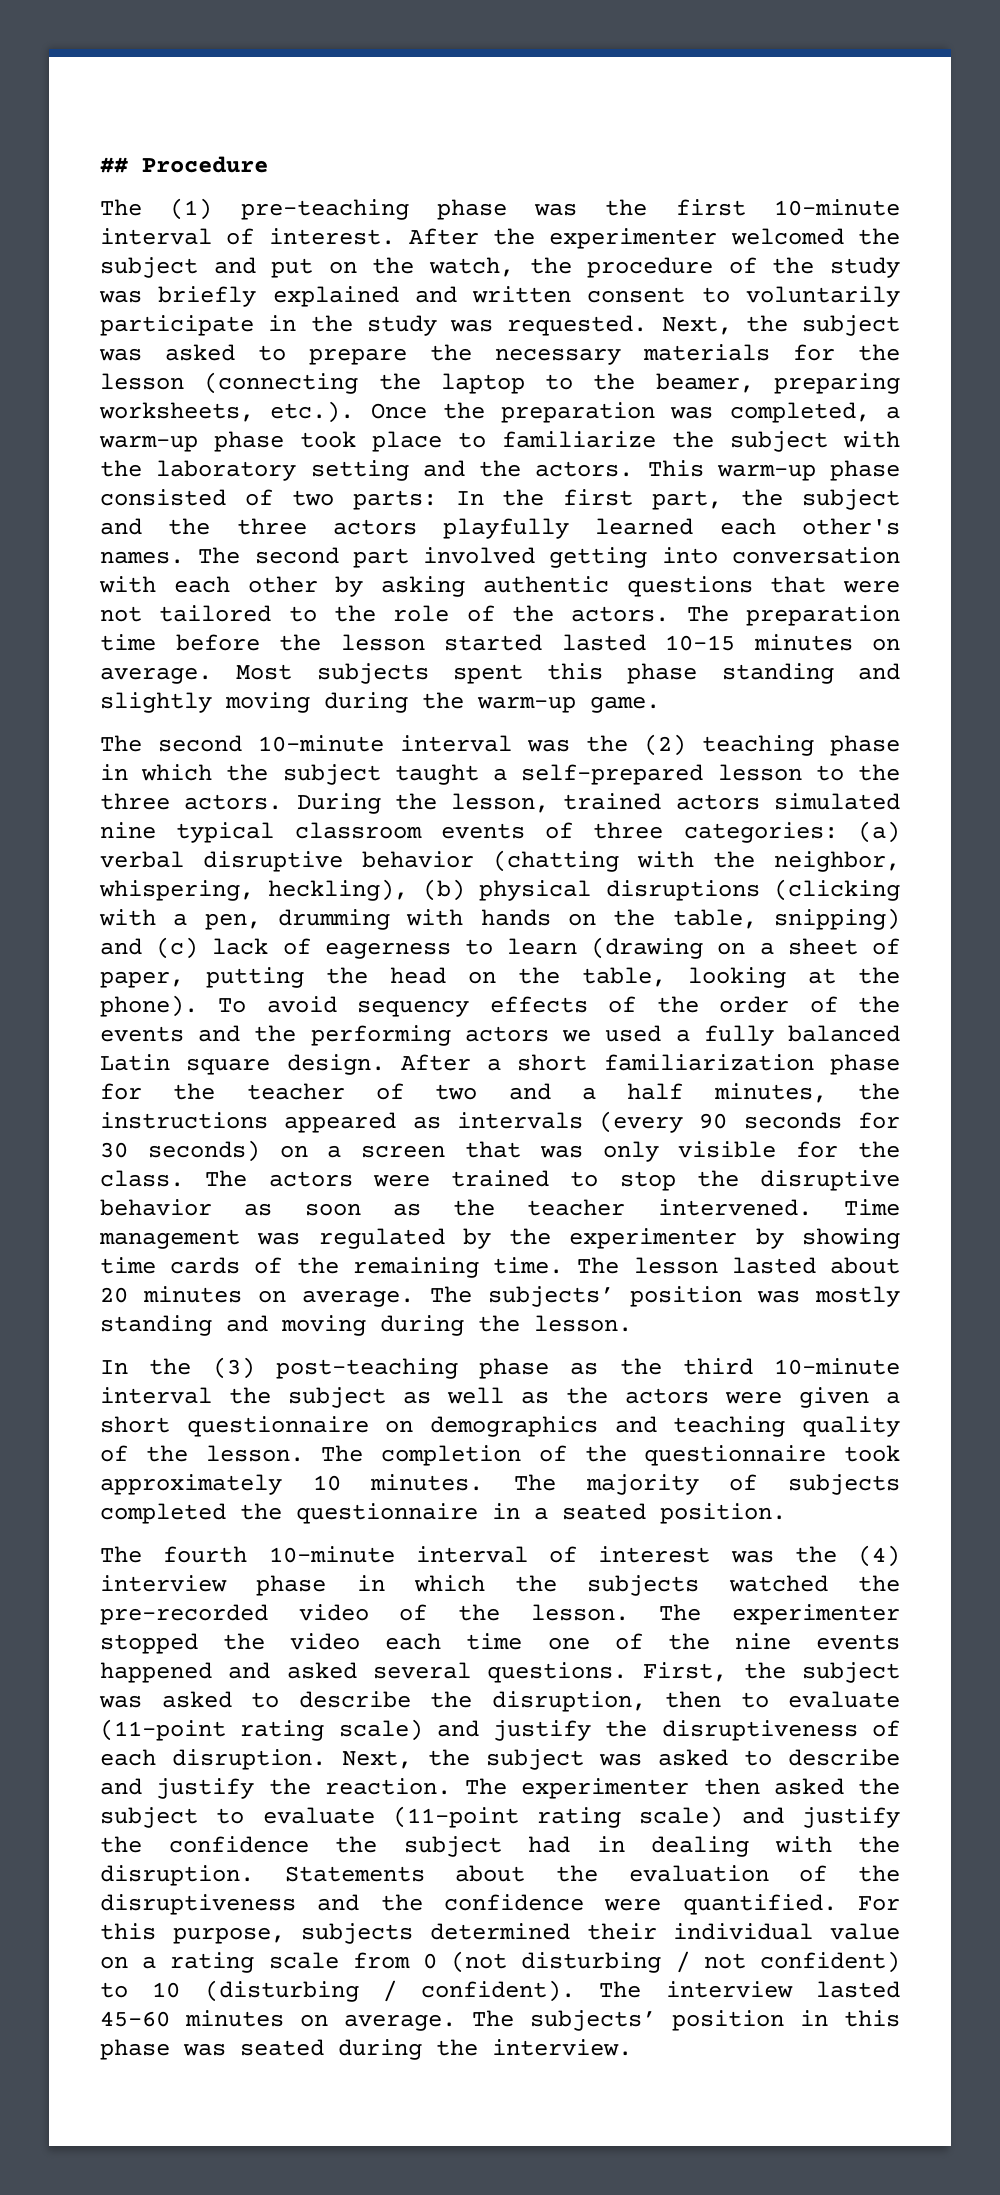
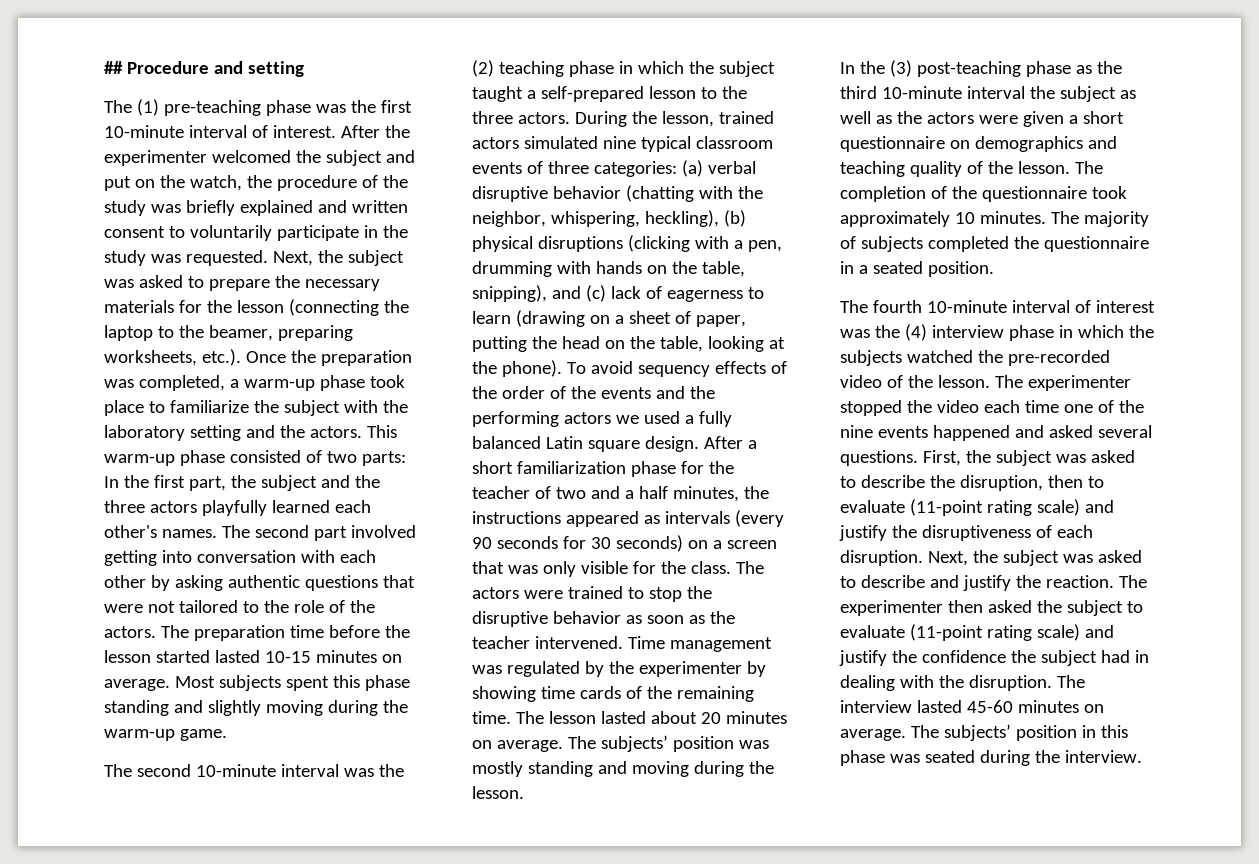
- ## Procedure
+ ## Procedure and setting
- During the lesson, trained actors simulated nine typical classroom events of three categories: (a) verbal disruptive behavior (chatting with the neighbor, whispering, heckling), (b) physical disruptions (clicking with a pen, drumming with hands on the table, snipping) and (c) lack of eagerness to learn (drawing on a sheet of paper, putting the head on the table, looking at the phone).
+ During the lesson, trained actors simulated nine typical classroom events of three categories: (a) verbal disruptive behavior (chatting with the neighbor, whispering, heckling), (b) physical disruptions (clicking with a pen, drumming with hands on the table, snipping), and (c) lack of eagerness to learn (drawing on a sheet of paper, putting the head on the table, looking at the phone).
- Statements about the evaluation of the disruptiveness and the confidence were quantified. For this purpose, subjects determined their individual value on a rating scale from 0 (not disturbing / not confident) to 10 (disturbing / confident).

